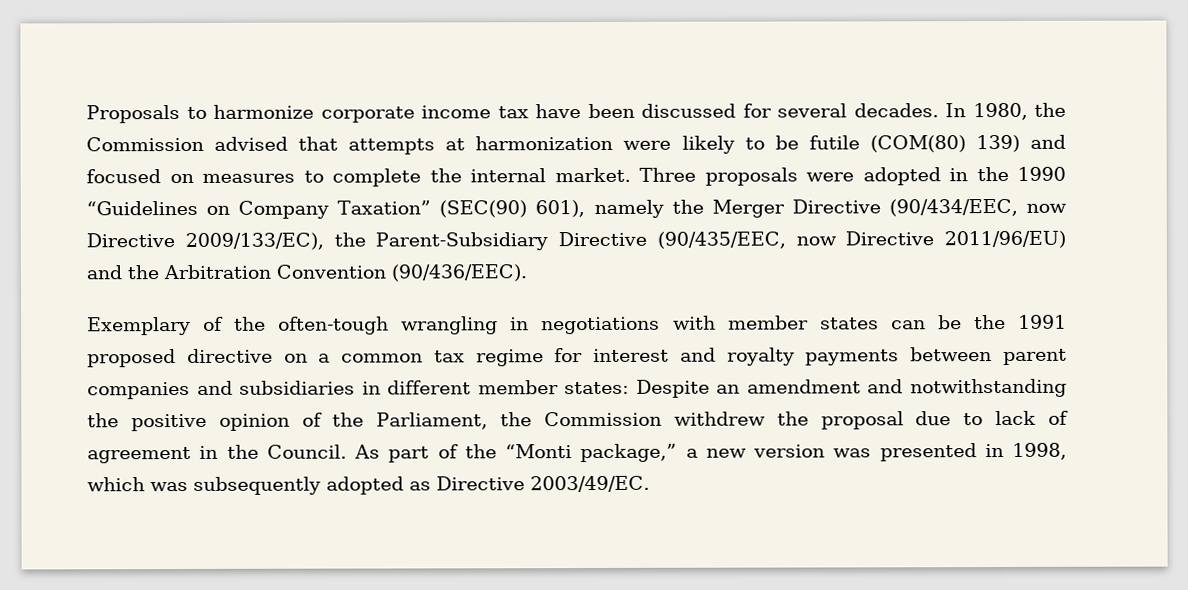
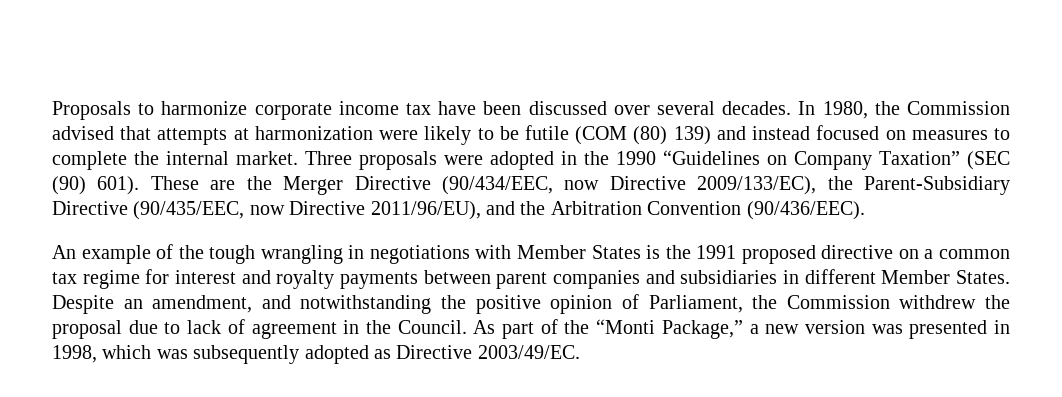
- Proposals to harmonize corporate income tax have been discussed for several decades.
+ Proposals to harmonize corporate income tax have been discussed over several decades.
- In 1980, the Commission advised that attempts at harmonization were likely to be futile (COM(80) 139) and focused on measures to complete the internal market.
+ In 1980, the Commission advised that attempts at harmonization were likely to be futile (COM (80) 139) and instead focused on measures to complete the internal market.
- Three proposals were adopted in the 1990 “Guidelines on Company Taxation” (SEC(90) 601), namely the Merger Directive (90/434/EEC, now Directive 2009/133/EC), the Parent-Subsidiary Directive (90/435/EEC, now Directive 2011/96/EU) and the Arbitration Convention (90/436/EEC).
+ Three proposals were adopted in the 1990 “Guidelines on Company Taxation” (SEC (90) 601). These are the Merger Directive (90/434/EEC, now Directive 2009/133/EC), the Parent-Subsidiary Directive (90/435/EEC, now Directive 2011/96/EU), and the Arbitration Convention (90/436/EEC).
- Exemplary of the often-tough wrangling in negotiations with member states can be the 1991 proposed directive on a common tax regime for interest and royalty payments between parent companies and subsidiaries in different member states: Despite an amendment and notwithstanding the positive opinion of the Parliament, the Commission withdrew the proposal due to lack of agreement in the Council.
+ An example of the tough wrangling in negotiations with Member States is the 1991 proposed directive on a common tax regime for interest and royalty payments between parent companies and subsidiaries in different Member States. Despite an amendment, and notwithstanding the positive opinion of Parliament, the Commission withdrew the proposal due to lack of agreement in the Council.
- As part of the “Monti package,” a new version was presented in 1998, which was subsequently adopted as Directive 2003/49/EC.
+ As part of the “Monti Package,” a new version was presented in 1998, which was subsequently adopted as Directive 2003/49/EC.

